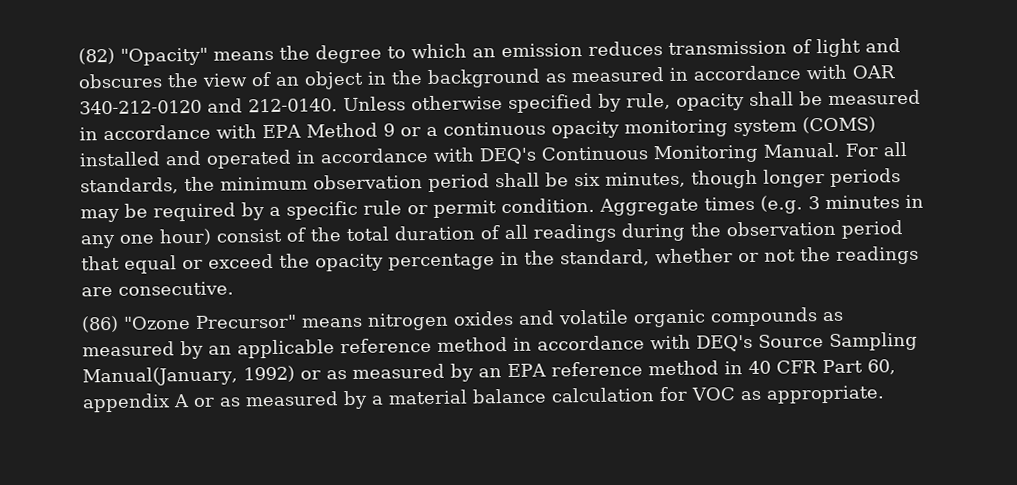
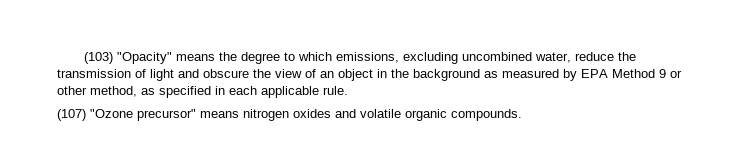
- (82) "Opacity" means the degree to which an emission reduces transmission of light and obscures the view of an object in the background as measured in accordance with OAR 340-212-0120 and 212-0140. Unless otherwise specified by rule, opacity shall be measured in accordance with EPA Method 9 or a continuous opacity monitoring system (COMS) installed and operated in accordance with DEQ's Continuous Monitoring Manual. For all standards, the minimum observation period shall be six minutes, though longer periods may be required by a specific rule or permit condition. Aggregate times (e.g. 3 minutes in any one hour) consist of the total duration of all readings during the observation period that equal or exceed the opacity percentage in the standard, whether or not the readings are consecutive.
- (86) "Ozone Precursor" means nitrogen oxides and volatile organic compounds as measured by an applicable reference method in accordance with DEQ's Source Sampling Manual(January, 1992) or as measured by an EPA reference method in 40 CFR Part 60, appendix A or as measured by a material balance calculation for VOC as appropriate.
+ (103) "Opacity" means the degree to which emissions, excluding uncombined water, reduce the transmission of light and obscure the view of an object in the background as measured by EPA Method 9 or other method, as specified in each applicable rule.
+ (107) "Ozone precursor" means nitrogen oxides and volatile organic compounds.

